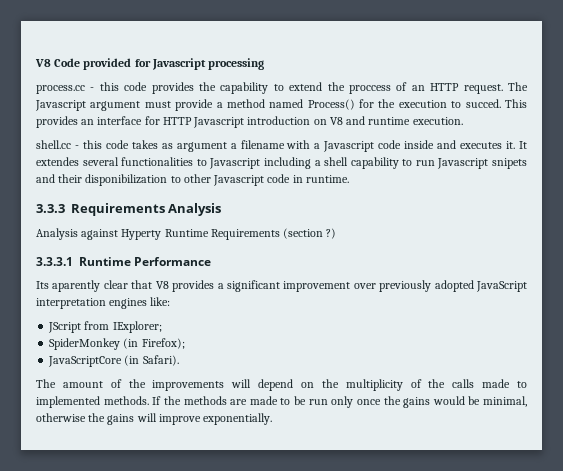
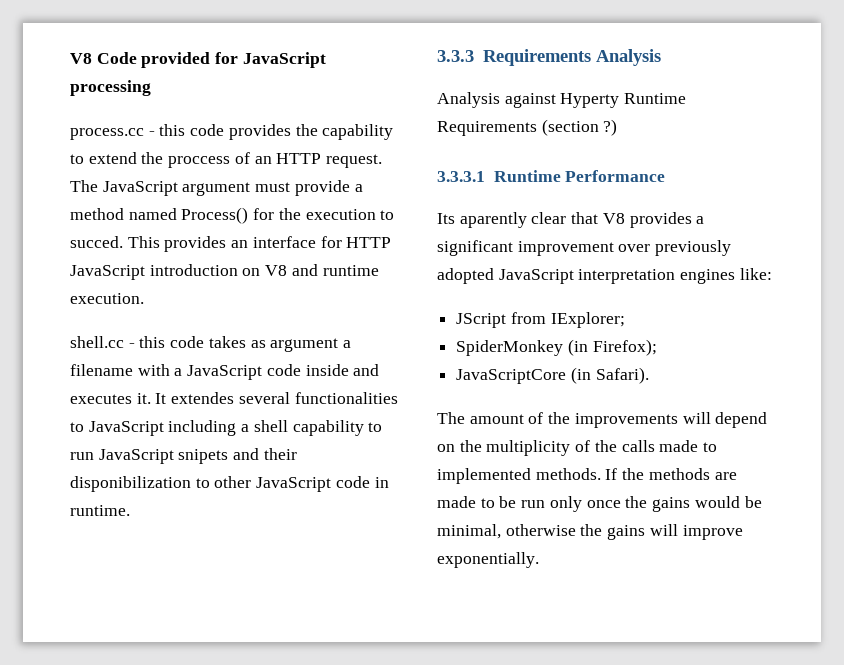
- V8 Code provided for Javascript processing
+ V8 Code provided for JavaScript processing
- The Javascript argument must provide a method named Process() for the execution to succed.
+ The JavaScript argument must provide a method named Process() for the execution to succed.
- This provides an interface for HTTP Javascript introduction on V8 and runtime execution.
+ This provides an interface for HTTP JavaScript introduction on V8 and runtime execution.
- shell.cc - this code takes as argument a filename with a Javascript code inside and executes it.
+ shell.cc - this code takes as argument a filename with a JavaScript code inside and executes it.
- It extendes several functionalities to Javascript including a shell capability to run Javascript snipets and their disponibilization to other Javascript code in runtime.
+ It extendes several functionalities to JavaScript including a shell capability to run JavaScript snipets and their disponibilization to other JavaScript code in runtime.

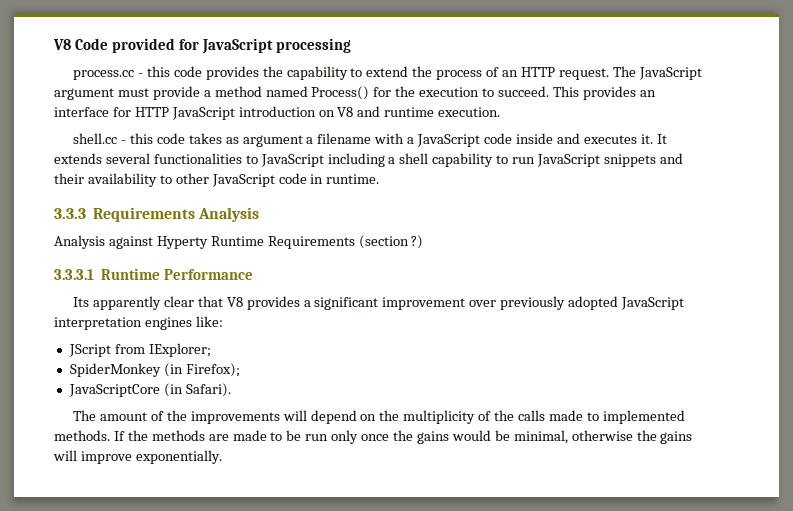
- process.cc - this code provides the capability to extend the proccess of an HTTP request.
+ process.cc - this code provides the capability to extend the process of an HTTP request.
- The JavaScript argument must provide a method named Process() for the execution to succed.
+ The JavaScript argument must provide a method named Process() for the execution to succeed.
- It extendes several functionalities to JavaScript including a shell capability to run JavaScript snipets and their disponibilization to other JavaScript code in runtime.
+ It extends several functionalities to JavaScript including a shell capability to run JavaScript snippets and their availability to other JavaScript code in runtime.
- Its aparently clear that V8 provides a significant improvement over previously adopted JavaScript interpretation engines like:
+ Its apparently clear that V8 provides a significant improvement over previously adopted JavaScript interpretation engines like:

